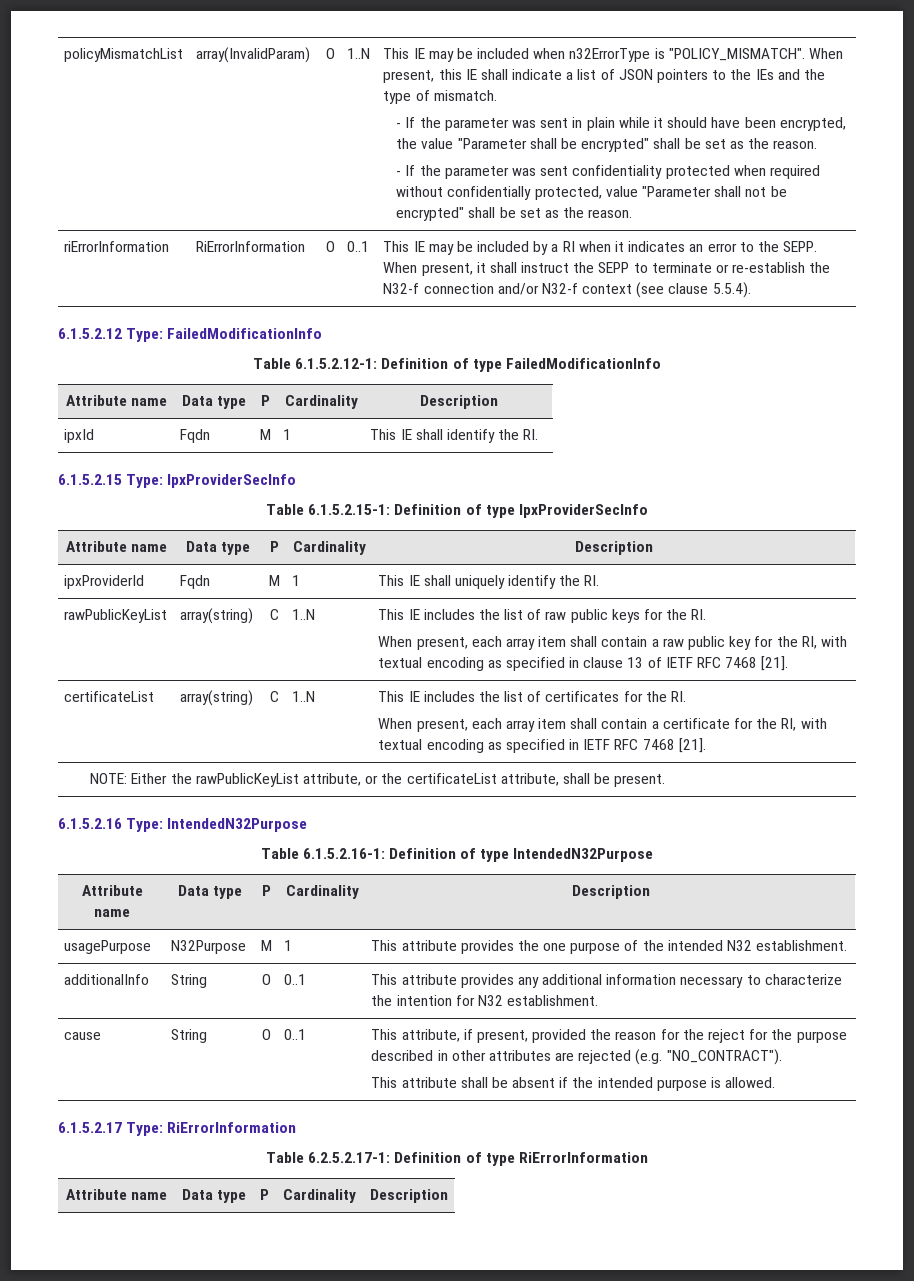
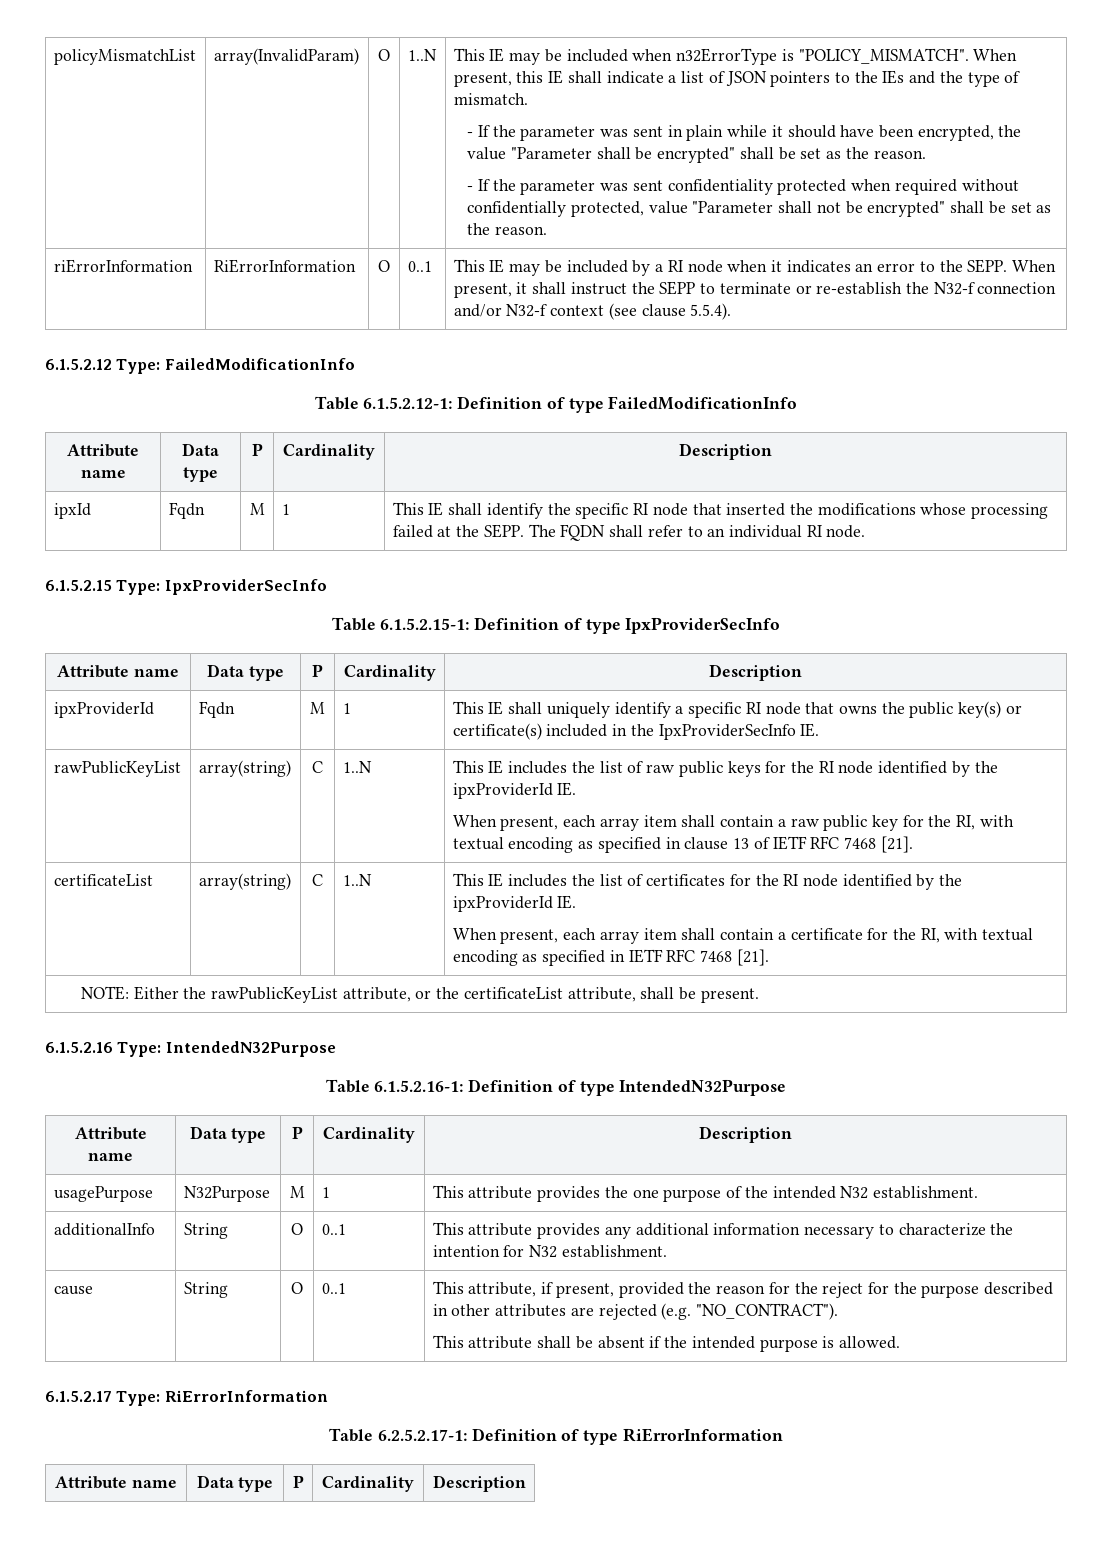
- This IE may be included by a RI when it indicates an error to the SEPP.
+ This IE may be included by a RI node when it indicates an error to the SEPP.
- ipxId | Fqdn | M | 1 | This IE shall identify the RI.
+ ipxId | Fqdn | M | 1 | This IE shall identify the specific RI node that inserted the modifications whose processing failed at the SEPP. The FQDN shall refer to an individual RI node.
- ipxProviderId | Fqdn | M | 1 | This IE shall uniquely identify the RI.
+ ipxProviderId | Fqdn | M | 1 | This IE shall uniquely identify a specific RI node that owns the public key(s) or certificate(s) included in the IpxProviderSecInfo IE.
- This IE includes the list of raw public keys for the RI.
+ This IE includes the list of raw public keys for the RI node identified by the ipxProviderId IE.
- This IE includes the list of certificates for the RI.
+ This IE includes the list of certificates for the RI node identified by the ipxProviderId IE.

